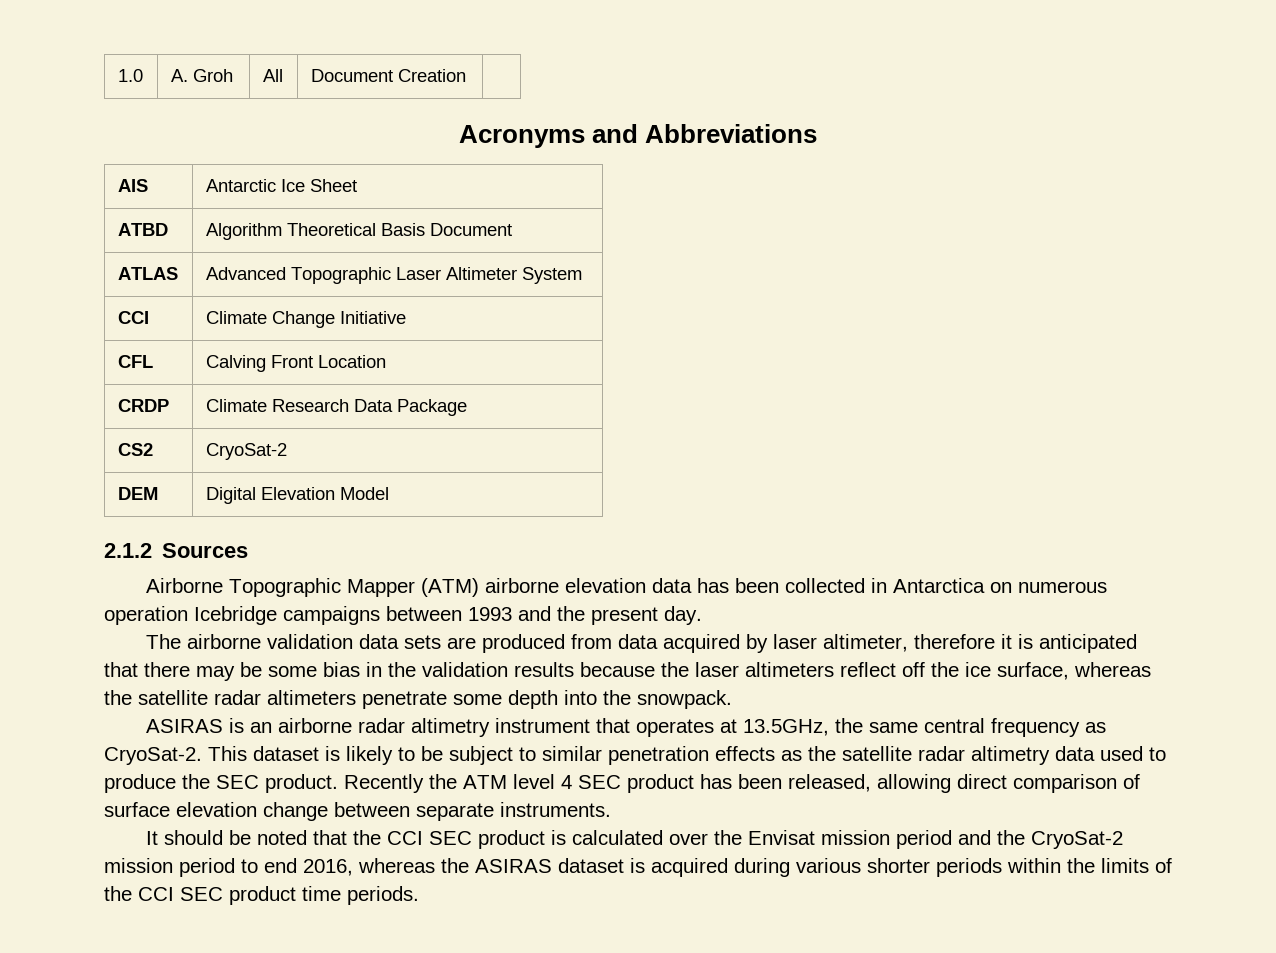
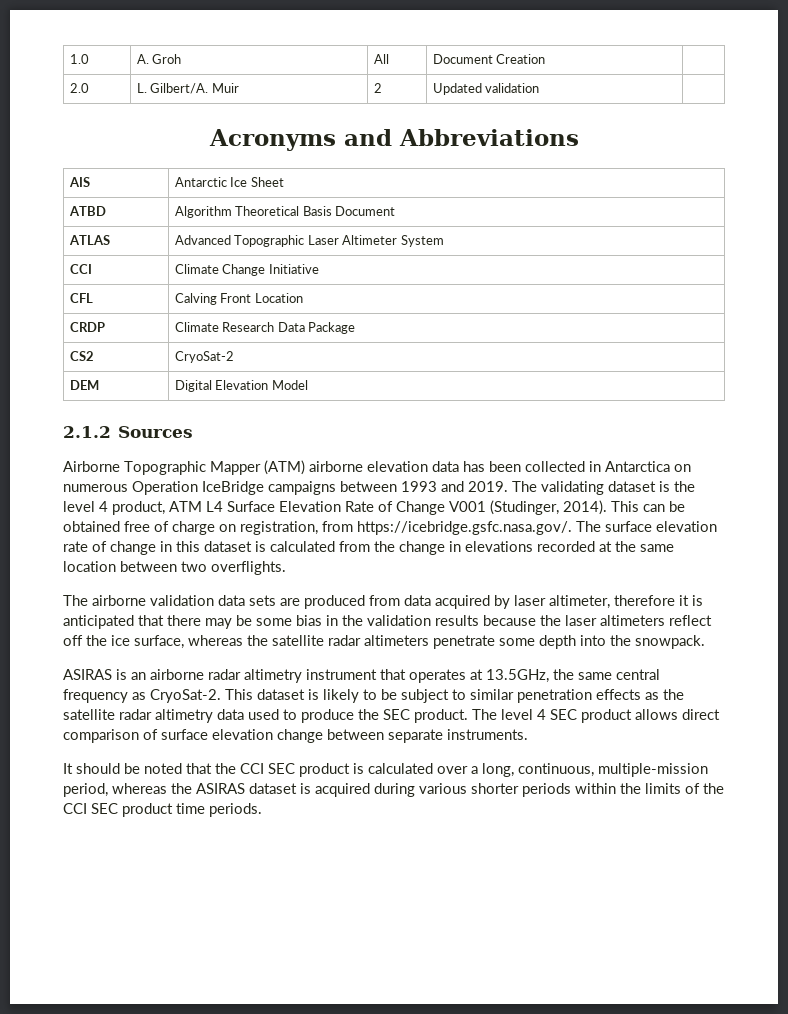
+ 2.0 | L. Gilbert/A. Muir | 2 | Updated validation |
- Airborne Topographic Mapper (ATM) airborne elevation data has been collected in Antarctica on numerous operation Icebridge campaigns between 1993 and the present day.
+ Airborne Topographic Mapper (ATM) airborne elevation data has been collected in Antarctica on numerous Operation IceBridge campaigns between 1993 and 2019. The validating dataset is the level 4 product, ATM L4 Surface Elevation Rate of Change V001 (Studinger, 2014). This can be obtained free of charge on registration, from https://icebridge.gsfc.nasa.gov/. The surface elevation rate of change in this dataset is calculated from the change in elevations recorded at the same location between two overflights.
- Recently the ATM level 4 SEC product has been released, allowing direct comparison of surface elevation change between separate instruments.
+ The level 4 SEC product allows direct comparison of surface elevation change between separate instruments.
- It should be noted that the CCI SEC product is calculated over the Envisat mission period and the CryoSat-2 mission period to end 2016, whereas the ASIRAS dataset is acquired during various shorter periods within the limits of the CCI SEC product time periods.
+ It should be noted that the CCI SEC product is calculated over a long, continuous, multiple-mission period, whereas the ASIRAS dataset is acquired during various shorter periods within the limits of the CCI SEC product time periods.

